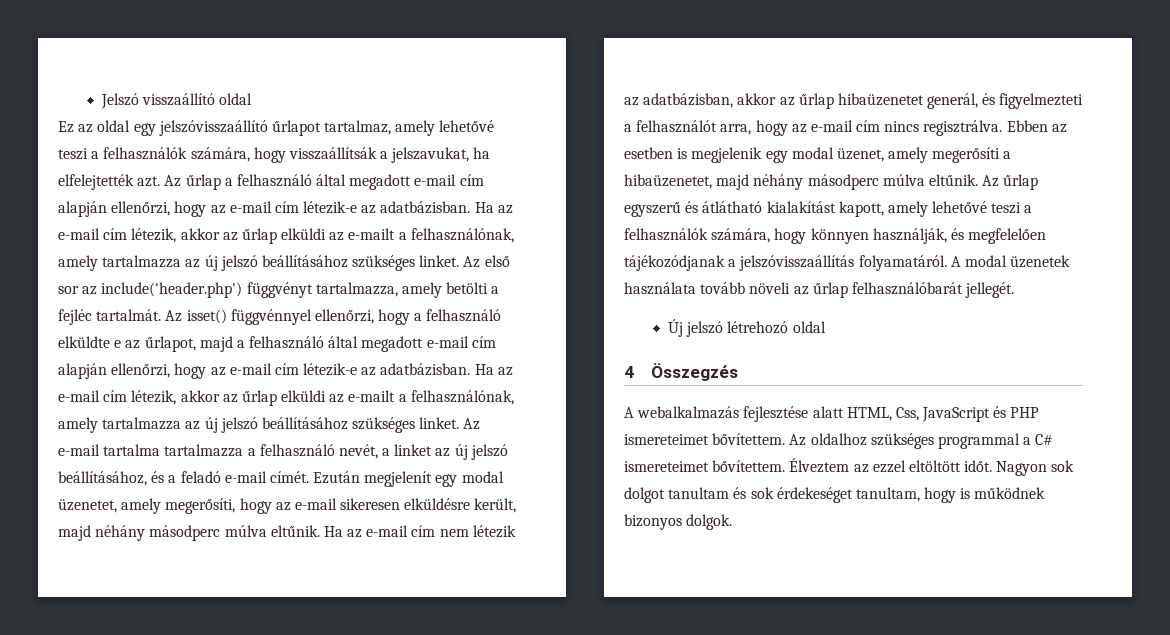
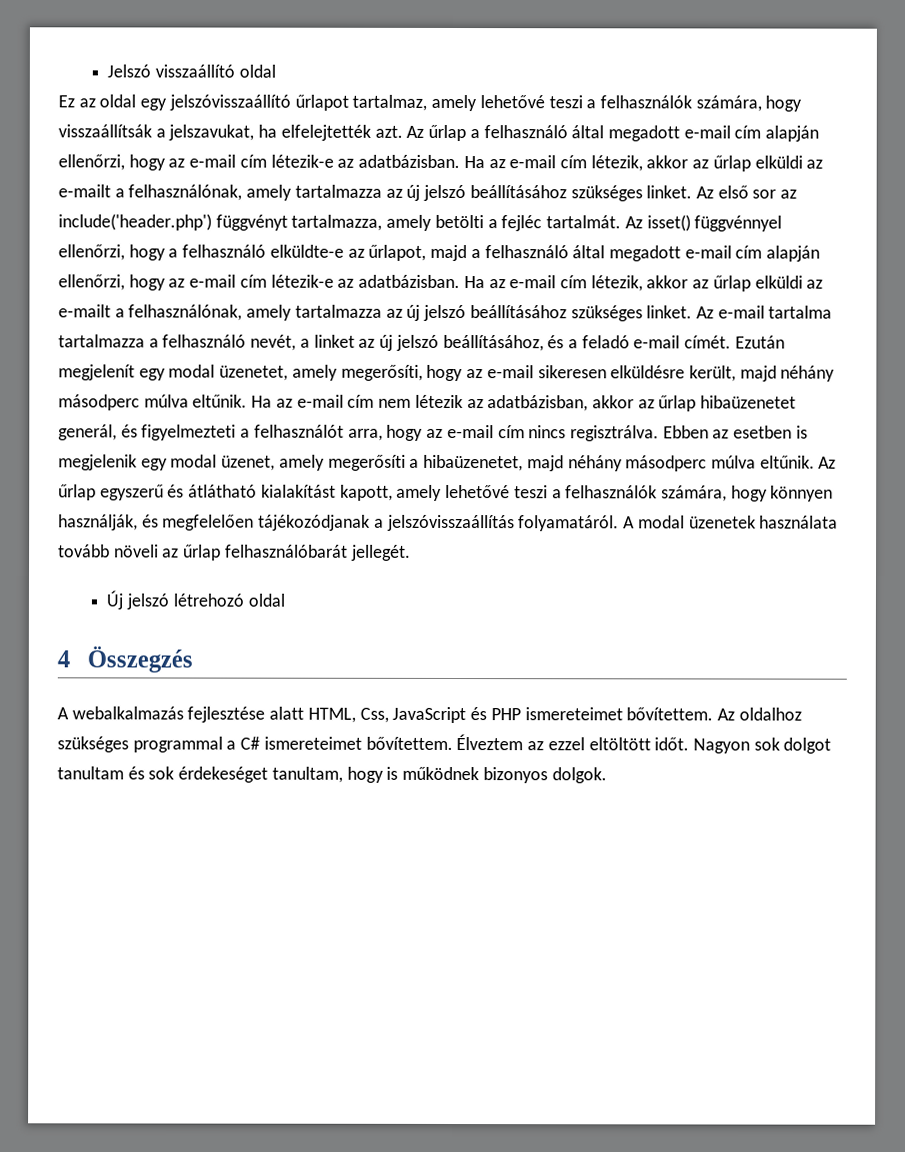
- Az isset() függvénnyel ellenőrzi, hogy a felhasználó elküldte e az űrlapot, majd a felhasználó által megadott e-mail cím alapján ellenőrzi, hogy az e-mail cím létezik-e az adatbázisban.
+ Az isset() függvénnyel ellenőrzi, hogy a felhasználó elküldte-e az űrlapot, majd a felhasználó által megadott e-mail cím alapján ellenőrzi, hogy az e-mail cím létezik-e az adatbázisban.

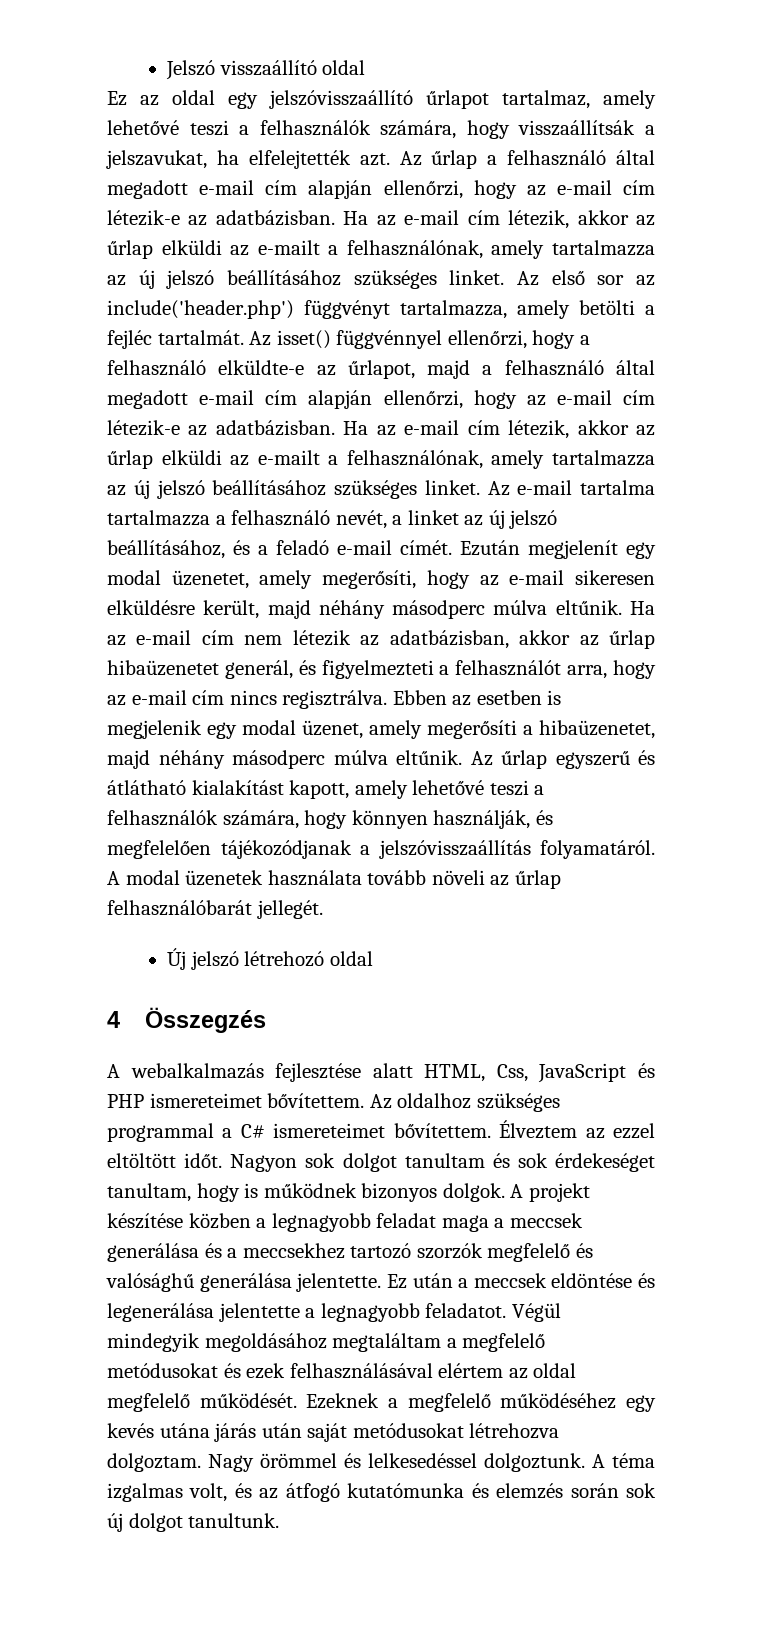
+ A projekt készítése közben a legnagyobb feladat maga a meccsek generálása és a meccsekhez tartozó szorzók megfelelő és valósághű generálása jelentette. Ez után a meccsek eldöntése és legenerálása jelentette a legnagyobb feladatot. Végül mindegyik megoldásához megtaláltam a megfelelő metódusokat és ezek felhasználásával elértem az oldal megfelelő működését. Ezeknek a megfelelő működéséhez egy kevés utána járás után saját metódusokat létrehozva dolgoztam. Nagy örömmel és lelkesedéssel dolgoztunk. A téma izgalmas volt, és az átfogó kutatómunka és elemzés során sok új dolgot tanultunk.

